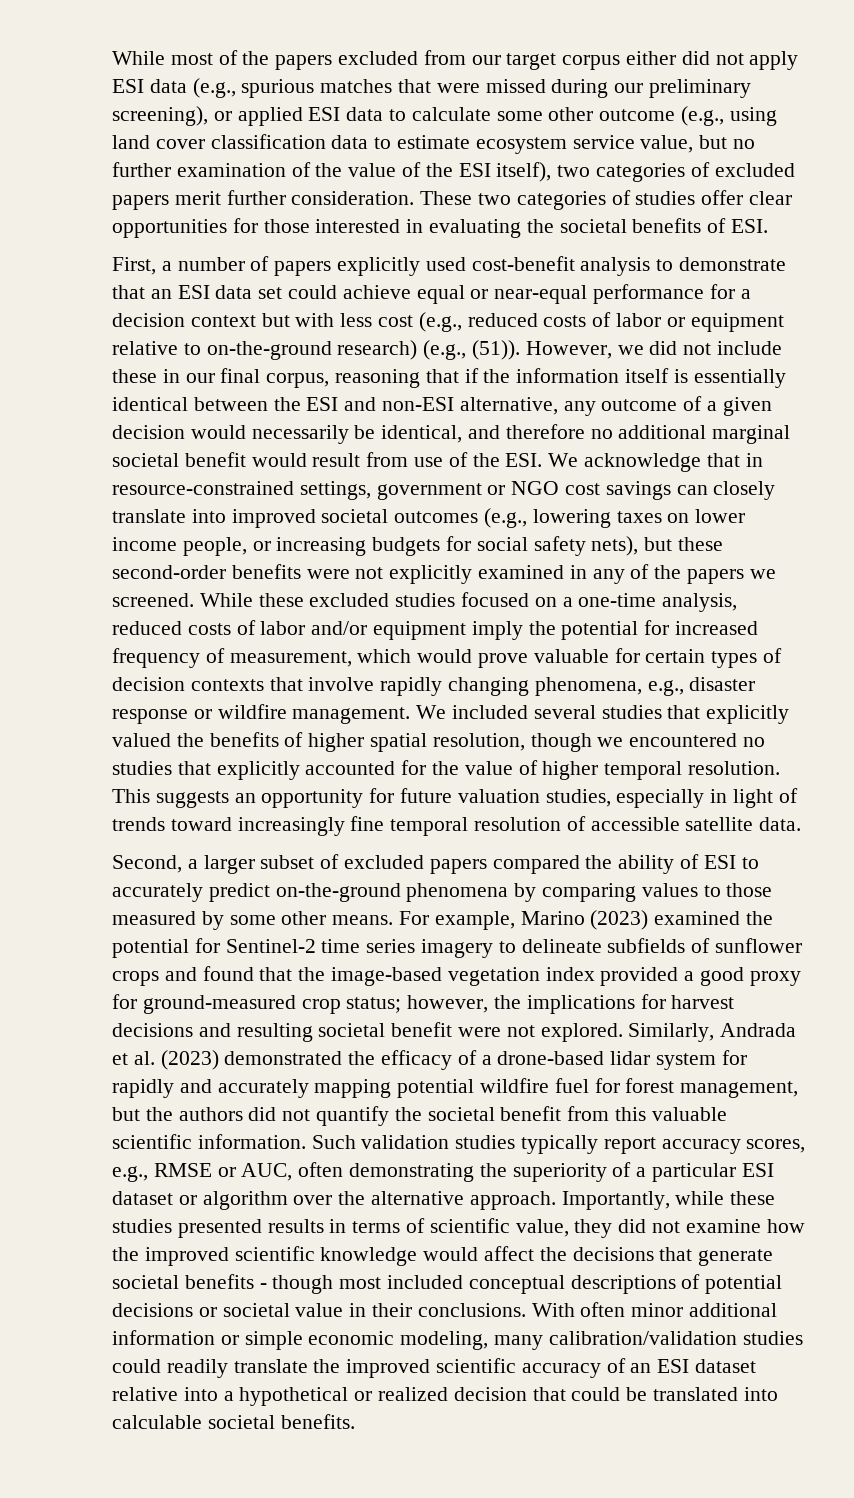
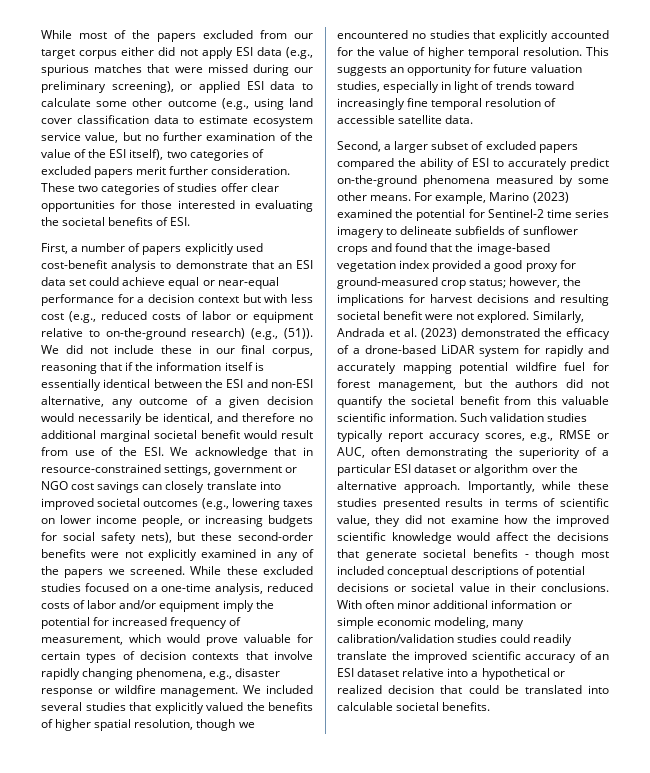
- However, we did not include these in our final corpus, reasoning that if the information itself is essentially identical between the ESI and non-ESI alternative, any outcome of a given decision would necessarily be identical, and therefore no additional marginal societal benefit would result from use of the ESI. We acknowledge that in resource-constrained settings, government or NGO cost savings can closely translate into improved societal outcomes (e.g., lowering taxes on lower income people, or increasing budgets for social safety nets), but these second-order benefits were not explicitly examined in any of the papers we screened.
+ We did not include these in our final corpus, reasoning that if the information itself is essentially identical between the ESI and non-ESI alternative, any outcome of a given decision would necessarily be identical, and therefore no additional marginal societal benefit would result from use of the ESI. We acknowledge that in resource-constrained settings, government or NGO cost savings can closely translate into improved societal outcomes (e.g., lowering taxes on lower income people, or increasing budgets for social safety nets), but these second-order benefits were not explicitly examined in any of the papers we screened.
- Second, a larger subset of excluded papers compared the ability of ESI to accurately predict on-the-ground phenomena by comparing values to those measured by some other means.
+ Second, a larger subset of excluded papers compared the ability of ESI to accurately predict on-the-ground phenomena measured by some other means.
- Similarly, Andrada et al. (2023) demonstrated the efficacy of a drone-based lidar system for rapidly and accurately mapping potential wildfire fuel for forest management, but the authors did not quantify the societal benefit from this valuable scientific information.
+ Similarly, Andrada et al. (2023) demonstrated the efficacy of a drone-based LiDAR system for rapidly and accurately mapping potential wildfire fuel for forest management, but the authors did not quantify the societal benefit from this valuable scientific information.

